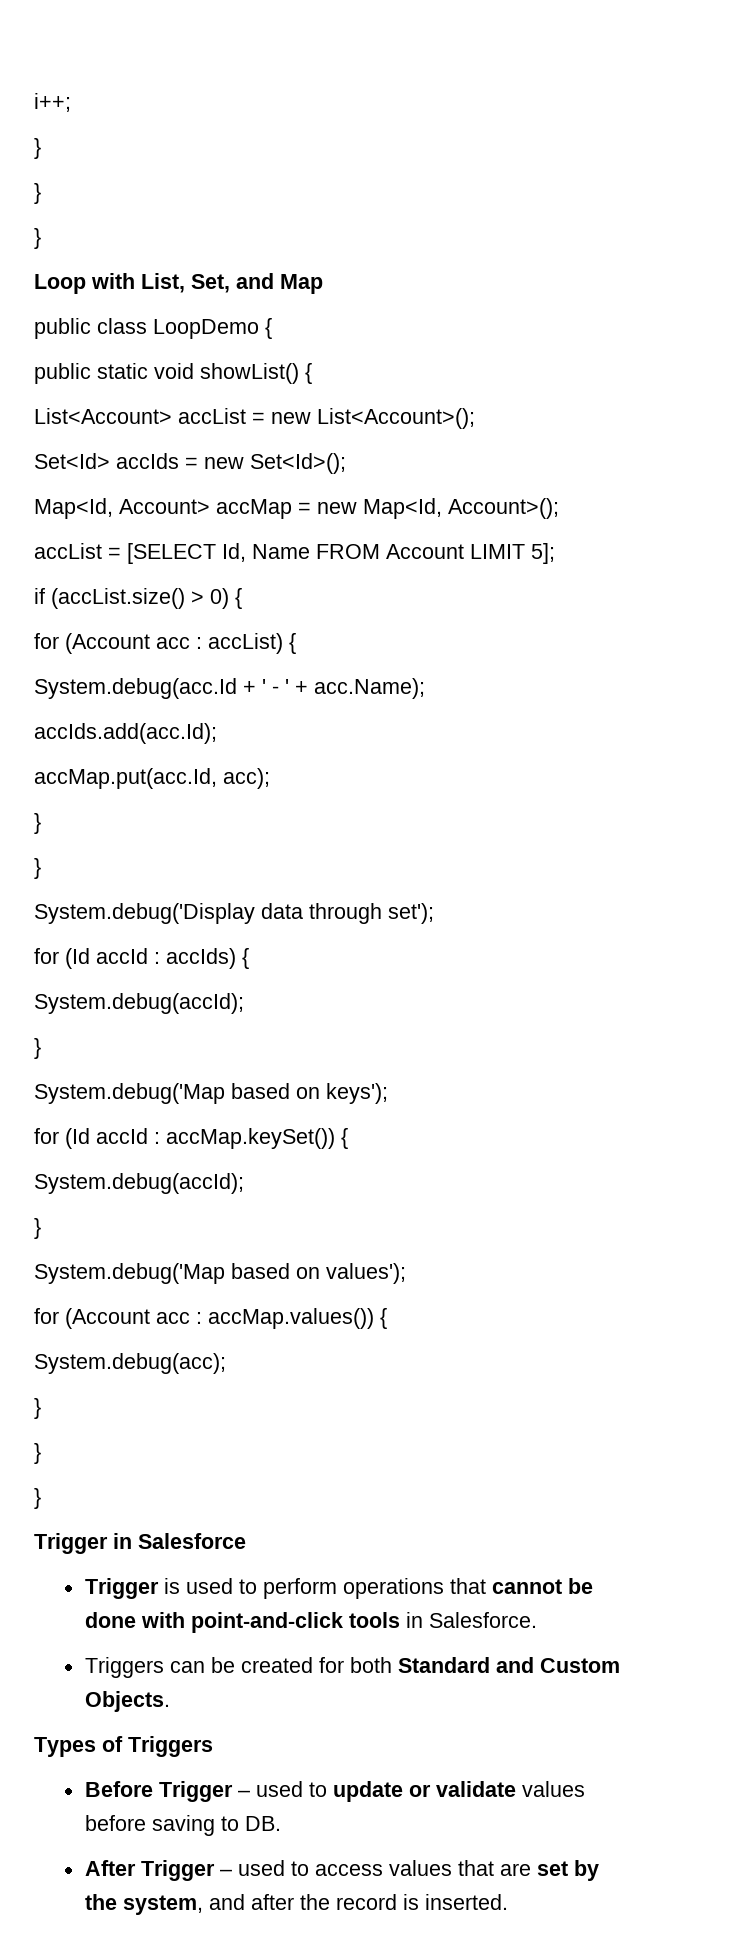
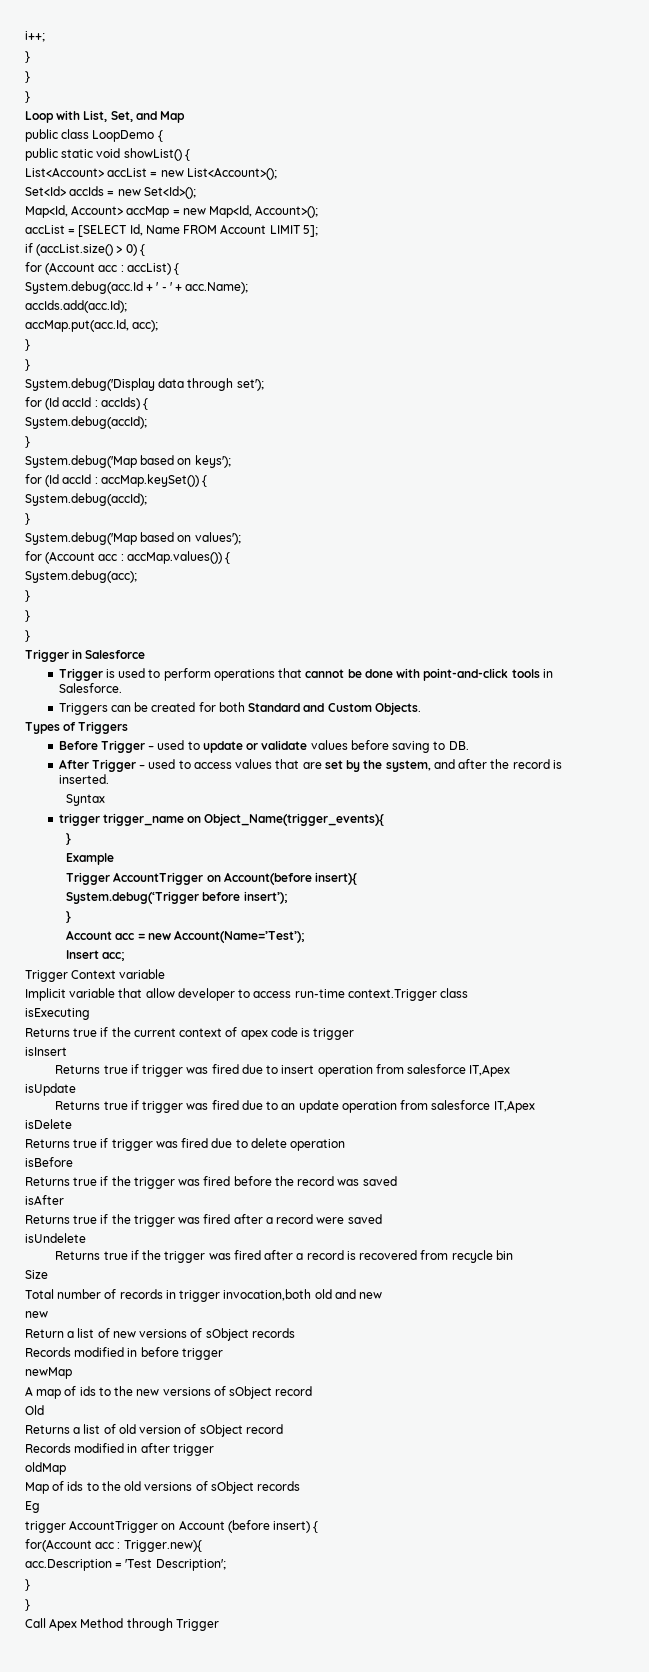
+ Syntax
+ trigger trigger_name on Object_Name(trigger_events){
+ }
+ Example
+ Trigger AccountTrigger on Account(before insert){
+ System.debug(‘Trigger before insert’);
+ }
+ Account acc = new Account(Name=’Test’);
+ Insert acc;
+ Trigger Context variable
+ Implicit variable that allow developer to access run-time context.Trigger class
+ isExecuting
+ Returns true if the current context of apex code is trigger
+ isInsert
+ Returns true if trigger was fired due to insert operation from salesforce IT,Apex
+ isUpdate
+ Returns true if trigger was fired due to an update operation from salesforce IT,Apex
+ isDelete
+ Returns true if trigger was fired due to delete operation
+ isBefore
+ Returns true if the trigger was fired before the record was saved
+ isAfter
+ Returns true if the trigger was fired after a record were saved
+ isUndelete
+ Returns true if the trigger was fired after a record is recovered from recycle bin
+ Size
+ Total number of records in trigger invocation,both old and new
+ new
+ Return a list of new versions of sObject records
+ Records modified in before trigger
+ newMap
+ A map of ids to the new versions of sObject record
+ Old
+ Returns a list of old version of sObject record
+ Records modified in after trigger
+ oldMap
+ Map of ids to the old versions of sObject records
+ Eg
+ trigger AccountTrigger on Account (before insert) {
+ for(Account acc : Trigger.new){
+ acc.Description = 'Test Description';
+ }
+ }
+ Call Apex Method through Trigger

